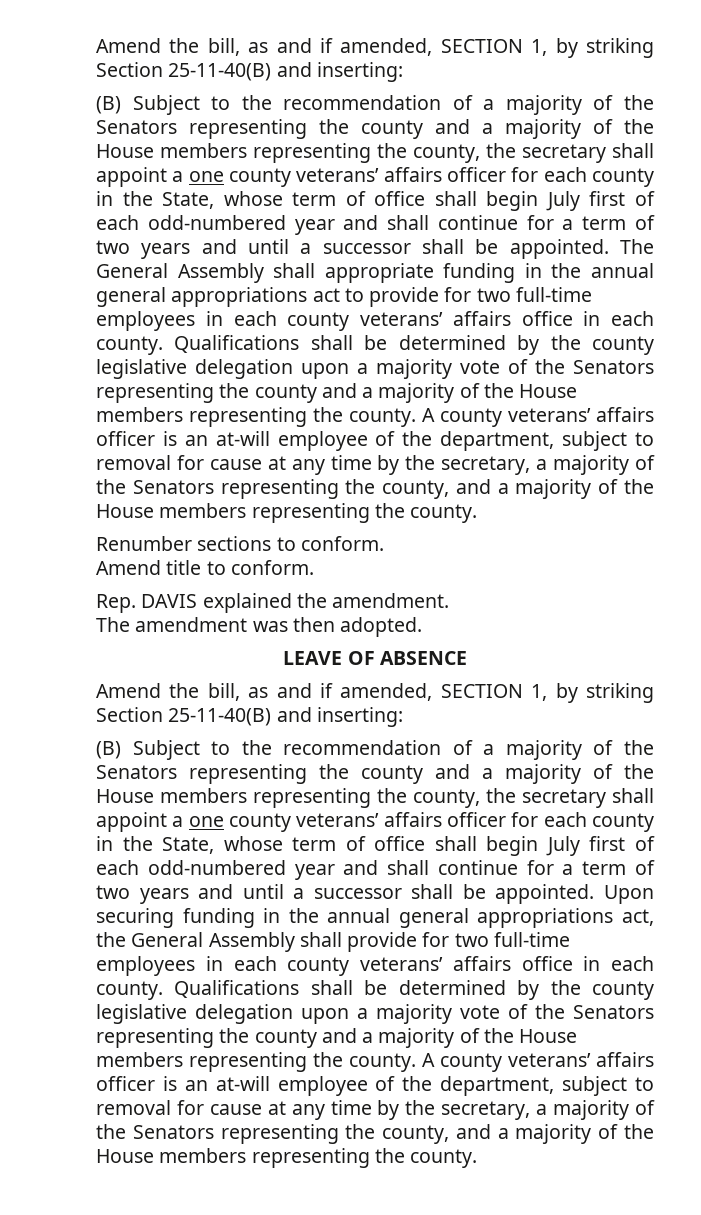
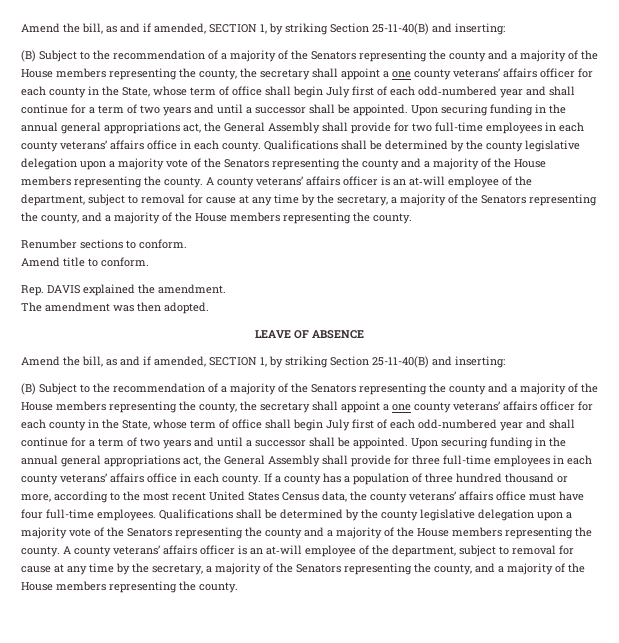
- The General Assembly shall appropriate funding in the annual general appropriations act to provide for two full-time employees in each county veterans’ affairs office in each county.
+ Upon securing funding in the annual general appropriations act, the General Assembly shall provide for two full-time employees in each county veterans’ affairs office in each county.
- Upon securing funding in the annual general appropriations act, the General Assembly shall provide for two full-time employees in each county veterans’ affairs office in each county.
+ Upon securing funding in the annual general appropriations act, the General Assembly shall provide for three full-time employees in each county veterans’ affairs office in each county.
+ If a county has a population of three hundred thousand or more, according to the most recent United States Census data, the county veterans’ affairs office must have four full-time employees.

